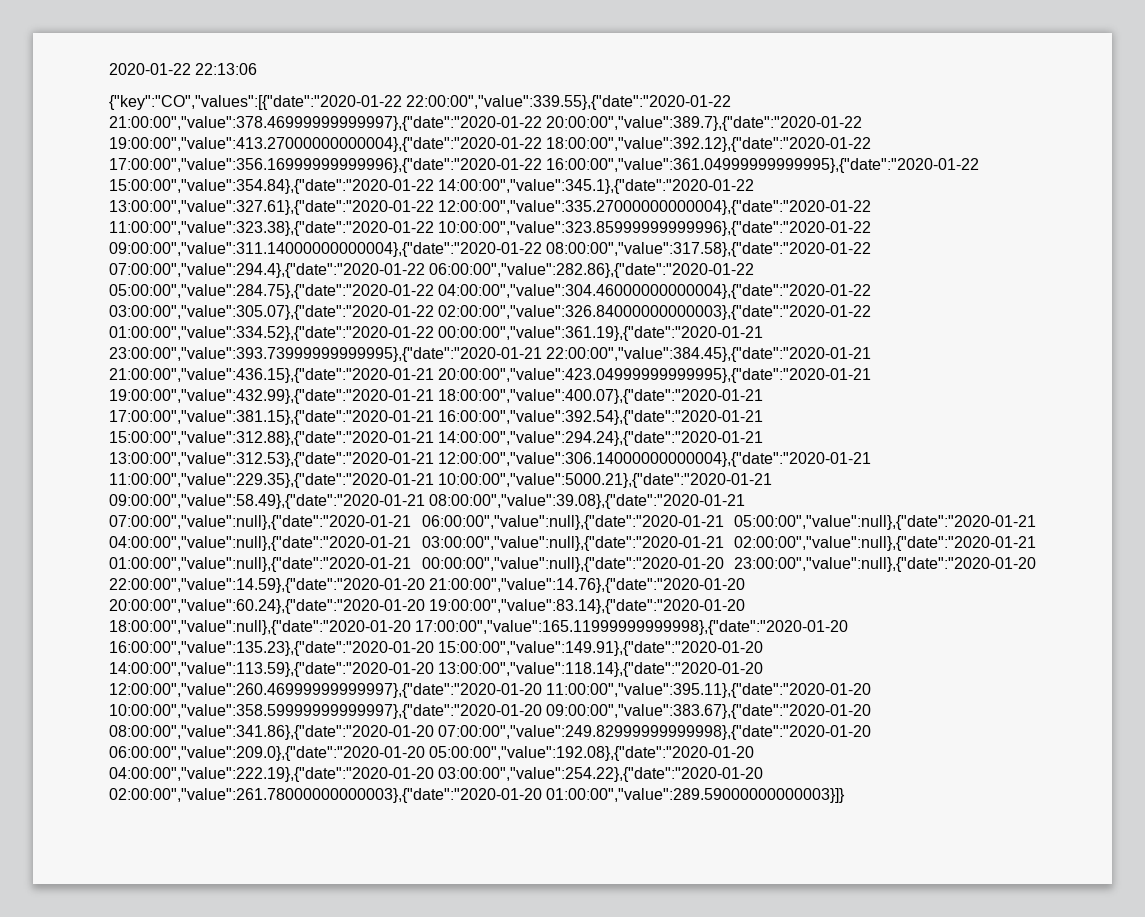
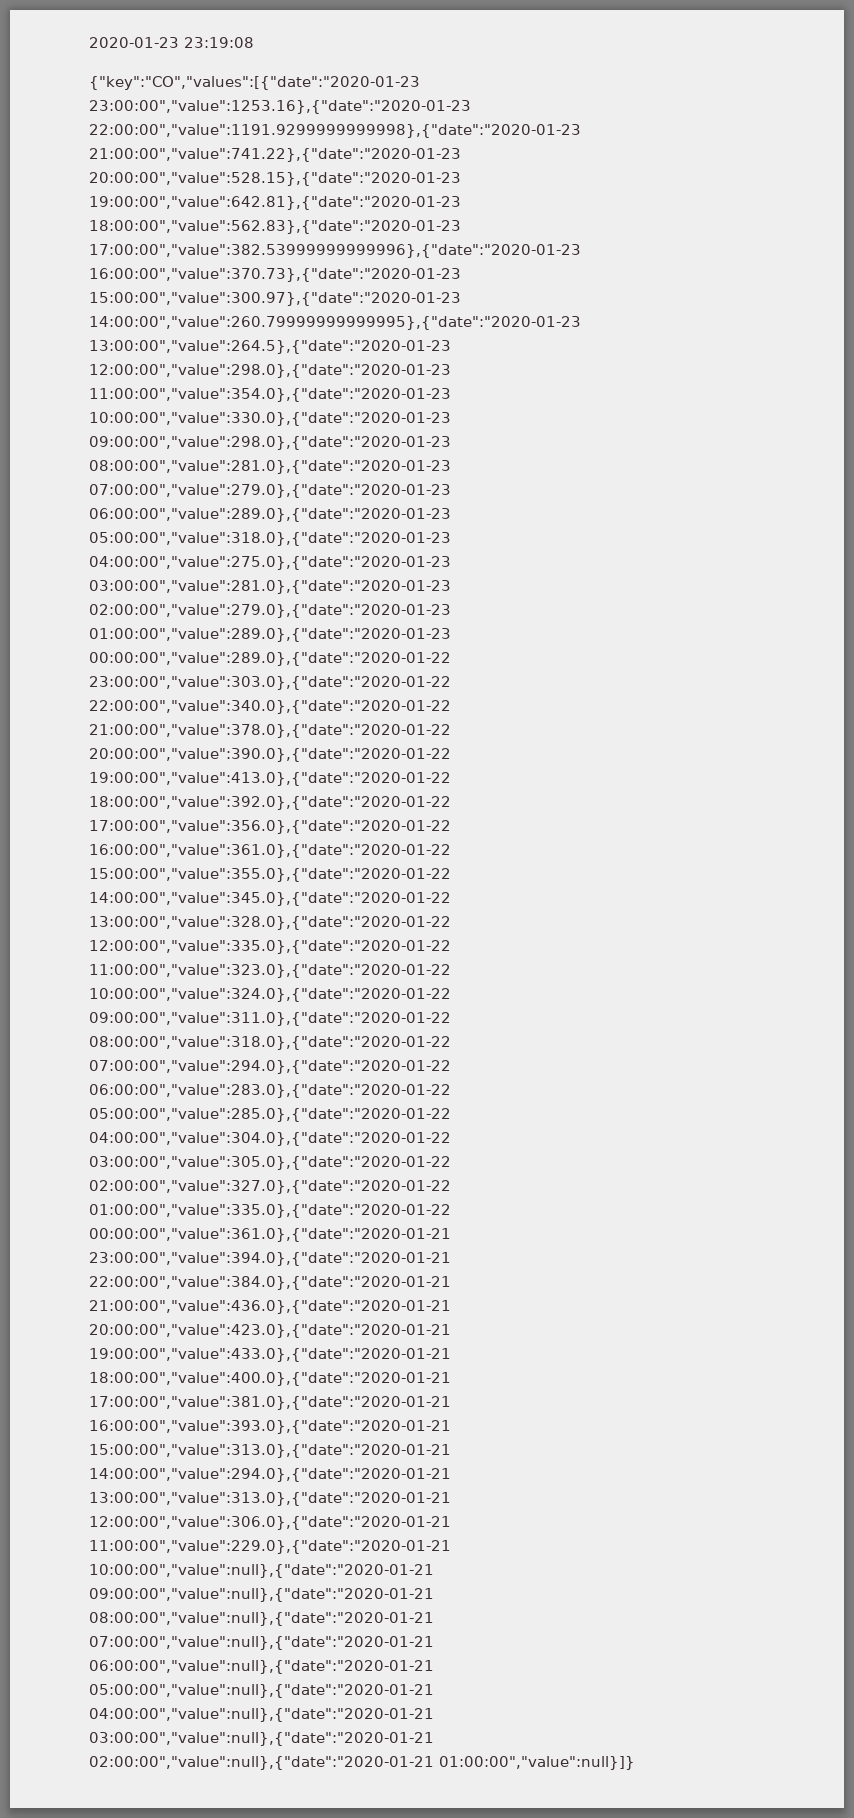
- 2020-01-22 22:13:06
- {"key":"CO","values":[{"date":"2020-01-22 22:00:00","value":339.55},{"date":"2020-01-22 21:00:00","value":378.46999999999997},{"date":"2020-01-22 20:00:00","value":389.7},{"date":"2020-01-22 19:00:00","value":413.27000000000004},{"date":"2020-01-22 18:00:00","value":392.12},{"date":"2020-01-22 17:00:00","value":356.16999999999996},{"date":"2020-01-22 16:00:00","value":361.04999999999995},{"date":"2020-01-22 15:00:00","value":354.84},{"date":"2020-01-22 14:00:00","value":345.1},{"date":"2020-01-22 13:00:00","value":327.61},{"date":"2020-01-22 12:00:00","value":335.27000000000004},{"date":"2020-01-22 11:00:00","value":323.38},{"date":"2020-01-22 10:00:00","value":323.85999999999996},{"date":"2020-01-22 09:00:00","value":311.14000000000004},{"date":"2020-01-22 08:00:00","value":317.58},{"date":"2020-01-22 07:00:00","value":294.4},{"date":"2020-01-22 06:00:00","value":282.86},{"date":"2020-01-22 05:00:00","value":284.75},{"date":"2020-01-22 04:00:00","value":304.46000000000004},{"date":"2020-01-22 03:00:00","value":305.07},{"date":"2020-01-22 02:00:00","value":326.84000000000003},{"date":"2020-01-22 01:00:00","value":334.52},{"date":"2020-01-22 00:00:00","value":361.19},{"date":"2020-01-21 23:00:00","value":393.73999999999995},{"date":"2020-01-21 22:00:00","value":384.45},{"date":"2020-01-21 21:00:00","value":436.15},{"date":"2020-01-21 20:00:00","value":423.04999999999995},{"date":"2020-01-21 19:00:00","value":432.99},{"date":"2020-01-21 18:00:00","value":400.07},{"date":"2020-01-21 17:00:00","value":381.15},{"date":"2020-01-21 16:00:00","value":392.54},{"date":"2020-01-21 15:00:00","value":312.88},{"date":"2020-01-21 14:00:00","value":294.24},{"date":"2020-01-21 13:00:00","value":312.53},{"date":"2020-01-21 12:00:00","value":306.14000000000004},{"date":"2020-01-21 11:00:00","value":229.35},{"date":"2020-01-21 10:00:00","value":5000.21},{"date":"2020-01-21 09:00:00","value":58.49},{"date":"2020-01-21 08:00:00","value":39.08},{"date":"2020-01-21 07:00:00","value":null},{"date":"2020-01-21 06:00:00","value":null},{"date":"2020-01-21 05:00:00","value":null},{"date":"2020-01-21 04:00:00","value":null},{"date":"2020-01-21 03:00:00","value":null},{"date":"2020-01-21 02:00:00","value":null},{"date":"2020-01-21 01:00:00","value":null},{"date":"2020-01-21 00:00:00","value":null},{"date":"2020-01-20 23:00:00","value":null},{"date":"2020-01-20 22:00:00","value":14.59},{"date":"2020-01-20 21:00:00","value":14.76},{"date":"2020-01-20 20:00:00","value":60.24},{"date":"2020-01-20 19:00:00","value":83.14},{"date":"2020-01-20 18:00:00","value":null},{"date":"2020-01-20 17:00:00","value":165.11999999999998},{"date":"2020-01-20 16:00:00","value":135.23},{"date":"2020-01-20 15:00:00","value":149.91},{"date":"2020-01-20 14:00:00","value":113.59},{"date":"2020-01-20 13:00:00","value":118.14},{"date":"2020-01-20 12:00:00","value":260.46999999999997},{"date":"2020-01-20 11:00:00","value":395.11},{"date":"2020-01-20 10:00:00","value":358.59999999999997},{"date":"2020-01-20 09:00:00","value":383.67},{"date":"2020-01-20 08:00:00","value":341.86},{"date":"2020-01-20 07:00:00","value":249.82999999999998},{"date":"2020-01-20 06:00:00","value":209.0},{"date":"2020-01-20 05:00:00","value":192.08},{"date":"2020-01-20 04:00:00","value":222.19},{"date":"2020-01-20 03:00:00","value":254.22},{"date":"2020-01-20 02:00:00","value":261.78000000000003},{"date":"2020-01-20 01:00:00","value":289.59000000000003}]}
+ 2020-01-23 23:19:08
+ {"key":"CO","values":[{"date":"2020-01-23 23:00:00","value":1253.16},{"date":"2020-01-23 22:00:00","value":1191.9299999999998},{"date":"2020-01-23 21:00:00","value":741.22},{"date":"2020-01-23 20:00:00","value":528.15},{"date":"2020-01-23 19:00:00","value":642.81},{"date":"2020-01-23 18:00:00","value":562.83},{"date":"2020-01-23 17:00:00","value":382.53999999999996},{"date":"2020-01-23 16:00:00","value":370.73},{"date":"2020-01-23 15:00:00","value":300.97},{"date":"2020-01-23 14:00:00","value":260.79999999999995},{"date":"2020-01-23 13:00:00","value":264.5},{"date":"2020-01-23 12:00:00","value":298.0},{"date":"2020-01-23 11:00:00","value":354.0},{"date":"2020-01-23 10:00:00","value":330.0},{"date":"2020-01-23 09:00:00","value":298.0},{"date":"2020-01-23 08:00:00","value":281.0},{"date":"2020-01-23 07:00:00","value":279.0},{"date":"2020-01-23 06:00:00","value":289.0},{"date":"2020-01-23 05:00:00","value":318.0},{"date":"2020-01-23 04:00:00","value":275.0},{"date":"2020-01-23 03:00:00","value":281.0},{"date":"2020-01-23 02:00:00","value":279.0},{"date":"2020-01-23 01:00:00","value":289.0},{"date":"2020-01-23 00:00:00","value":289.0},{"date":"2020-01-22 23:00:00","value":303.0},{"date":"2020-01-22 22:00:00","value":340.0},{"date":"2020-01-22 21:00:00","value":378.0},{"date":"2020-01-22 20:00:00","value":390.0},{"date":"2020-01-22 19:00:00","value":413.0},{"date":"2020-01-22 18:00:00","value":392.0},{"date":"2020-01-22 17:00:00","value":356.0},{"date":"2020-01-22 16:00:00","value":361.0},{"date":"2020-01-22 15:00:00","value":355.0},{"date":"2020-01-22 14:00:00","value":345.0},{"date":"2020-01-22 13:00:00","value":328.0},{"date":"2020-01-22 12:00:00","value":335.0},{"date":"2020-01-22 11:00:00","value":323.0},{"date":"2020-01-22 10:00:00","value":324.0},{"date":"2020-01-22 09:00:00","value":311.0},{"date":"2020-01-22 08:00:00","value":318.0},{"date":"2020-01-22 07:00:00","value":294.0},{"date":"2020-01-22 06:00:00","value":283.0},{"date":"2020-01-22 05:00:00","value":285.0},{"date":"2020-01-22 04:00:00","value":304.0},{"date":"2020-01-22 03:00:00","value":305.0},{"date":"2020-01-22 02:00:00","value":327.0},{"date":"2020-01-22 01:00:00","value":335.0},{"date":"2020-01-22 00:00:00","value":361.0},{"date":"2020-01-21 23:00:00","value":394.0},{"date":"2020-01-21 22:00:00","value":384.0},{"date":"2020-01-21 21:00:00","value":436.0},{"date":"2020-01-21 20:00:00","value":423.0},{"date":"2020-01-21 19:00:00","value":433.0},{"date":"2020-01-21 18:00:00","value":400.0},{"date":"2020-01-21 17:00:00","value":381.0},{"date":"2020-01-21 16:00:00","value":393.0},{"date":"2020-01-21 15:00:00","value":313.0},{"date":"2020-01-21 14:00:00","value":294.0},{"date":"2020-01-21 13:00:00","value":313.0},{"date":"2020-01-21 12:00:00","value":306.0},{"date":"2020-01-21 11:00:00","value":229.0},{"date":"2020-01-21 10:00:00","value":null},{"date":"2020-01-21 09:00:00","value":null},{"date":"2020-01-21 08:00:00","value":null},{"date":"2020-01-21 07:00:00","value":null},{"date":"2020-01-21 06:00:00","value":null},{"date":"2020-01-21 05:00:00","value":null},{"date":"2020-01-21 04:00:00","value":null},{"date":"2020-01-21 03:00:00","value":null},{"date":"2020-01-21 02:00:00","value":null},{"date":"2020-01-21 01:00:00","value":null}]}

